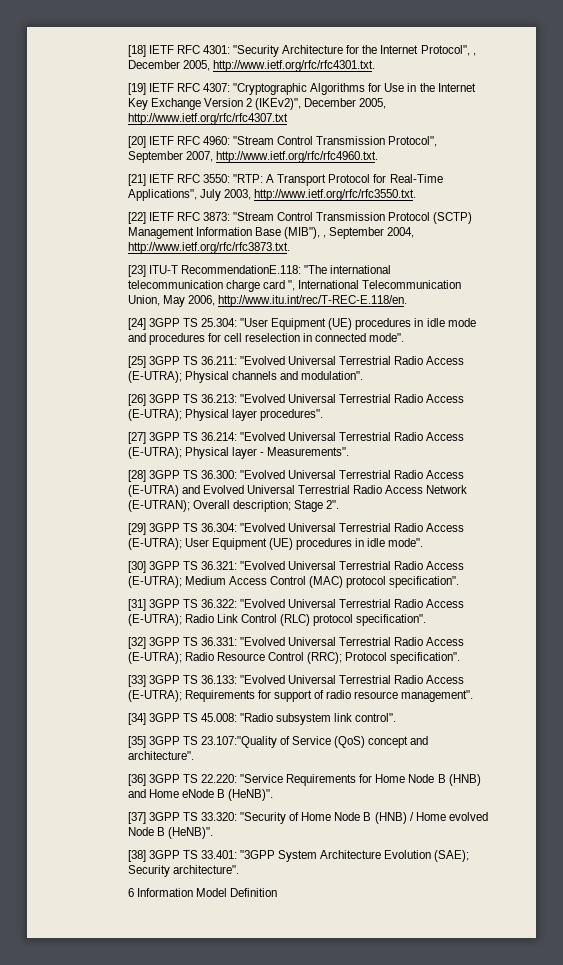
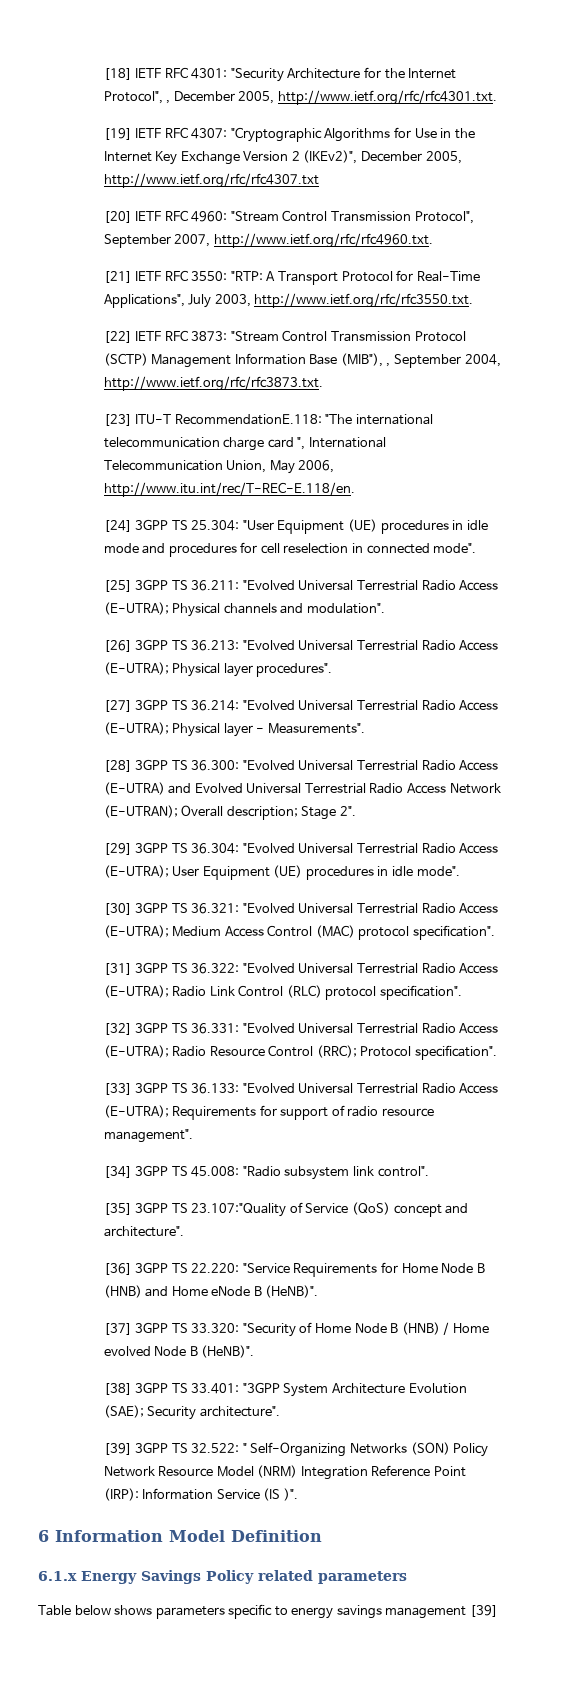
+ [39] 3GPP TS 32.522: " Self-Organizing Networks (SON) Policy Network Resource Model (NRM) Integration Reference Point (IRP): Information Service (IS )".
  6 Information Model Definition
+ 6.1.x Energy Savings Policy related parameters
+ Table below shows parameters specific to energy savings management [39]

